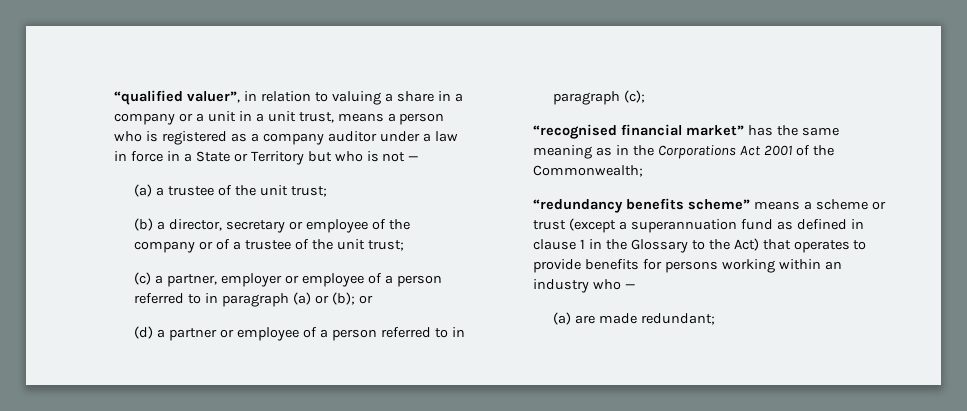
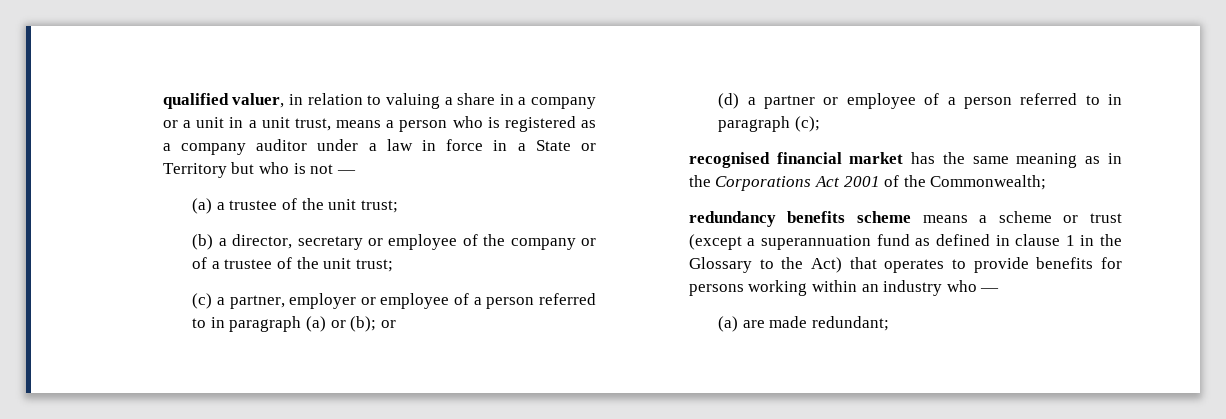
- “qualified valuer”, in relation to valuing a share in a company or a unit in a unit trust, means a person who is registered as a company auditor under a law in force in a State or Territory but who is not —
+ qualified valuer, in relation to valuing a share in a company or a unit in a unit trust, means a person who is registered as a company auditor under a law in force in a State or Territory but who is not —
- “recognised financial market” has the same meaning as in the Corporations Act 2001 of the Commonwealth;
+ recognised financial market has the same meaning as in the Corporations Act 2001 of the Commonwealth;
- “redundancy benefits scheme” means a scheme or trust (except a superannuation fund as defined in clause 1 in the Glossary to the Act) that operates to provide benefits for persons working within an industry who —
+ redundancy benefits scheme means a scheme or trust (except a superannuation fund as defined in clause 1 in the Glossary to the Act) that operates to provide benefits for persons working within an industry who —

